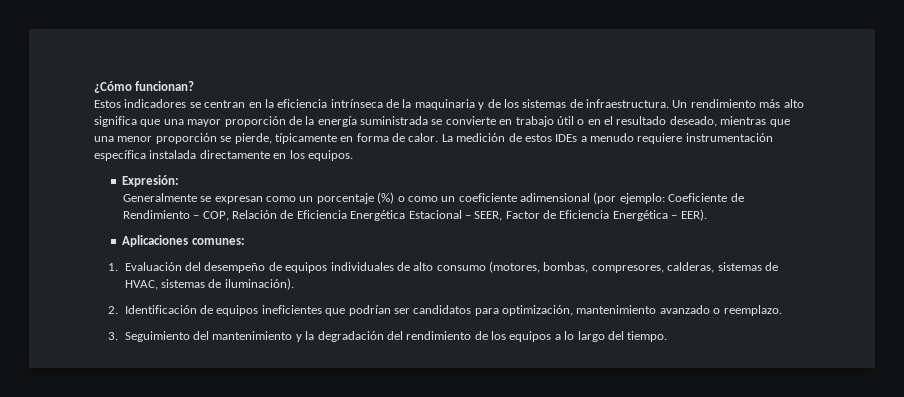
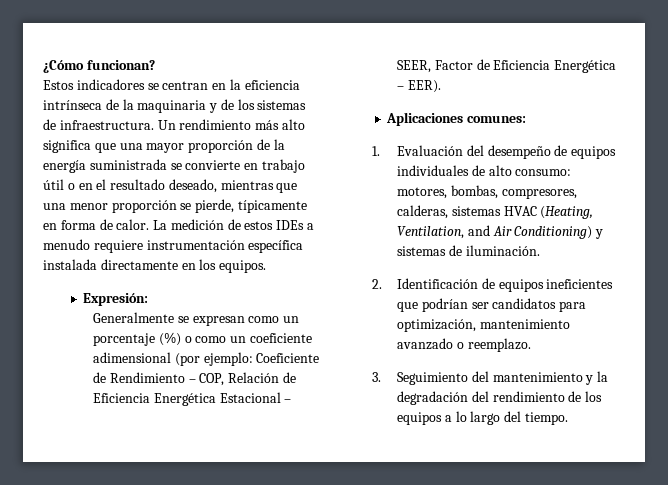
- 1. Evaluación del desempeño de equipos individuales de alto consumo (motores, bombas, compresores, calderas, sistemas de HVAC, sistemas de iluminación).
+ 1. Evaluación del desempeño de equipos individuales de alto consumo: motores, bombas, compresores, calderas, sistemas HVAC (Heating, Ventilation, and Air Conditioning) y sistemas de iluminación.

